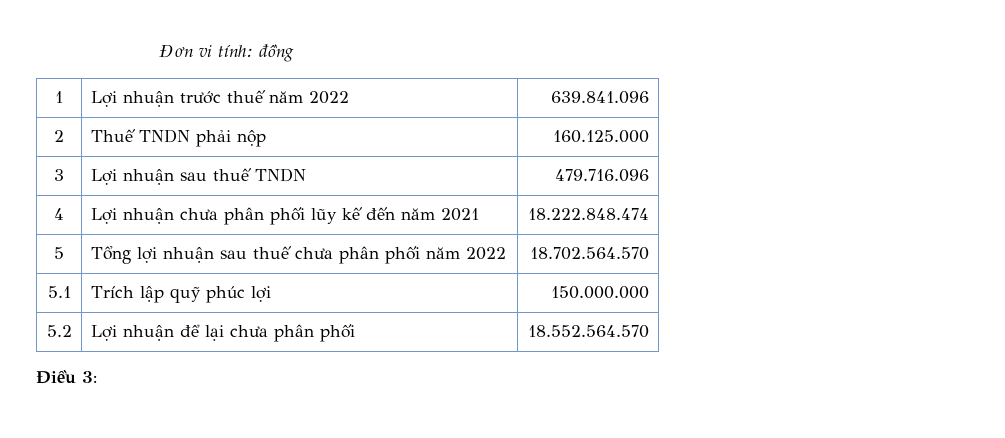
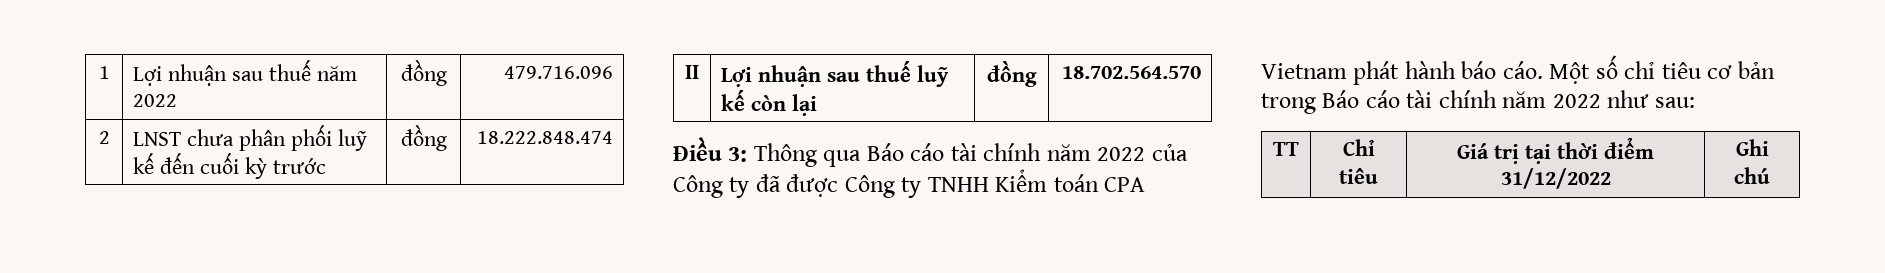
- Đơn vi tính: đồng
- 1 | Lợi nhuận trước thuế năm 2022 | 639.841.096
- 2 | Thuế TNDN phải nộp | 160.125.000
- 3 | Lợi nhuận sau thuế TNDN | 479.716.096
- 4 | Lợi nhuận chưa phân phối lũy kế đến năm 2021 | 18.222.848.474
- 5 | Tổng lợi nhuận sau thuế chưa phân phối năm 2022 | 18.702.564.570
- 5.1 | Trích lập quỹ phúc lợi | 150.000.000
- 5.2 | Lợi nhuận để lại chưa phân phối | 18.552.564.570
- Điều 3:
+ 1 | Lợi nhuận sau thuế năm 2022 | đồng | 479.716.096
+ 2 | LNST chưa phân phối luỹ kế đến cuối kỳ trước | đồng | 18.222.848.474
+ II | Lợi nhuận sau thuế luỹ kế còn lại | đồng | 18.702.564.570
+ Điều 3: Thông qua Báo cáo tài chính năm 2022 của Công ty đã được Công ty TNHH Kiểm toán CPA Vietnam phát hành báo cáo. Một số chỉ tiêu cơ bản trong Báo cáo tài chính năm 2022 như sau:
+ TT | Chỉ tiêu | Giá trị tại thời điểm 31/12/2022 | Ghi chú

